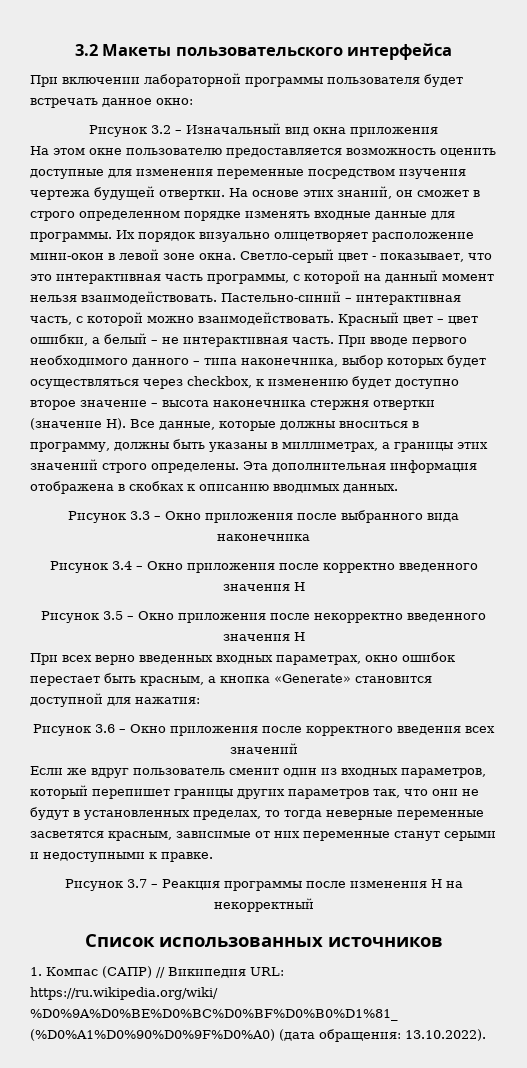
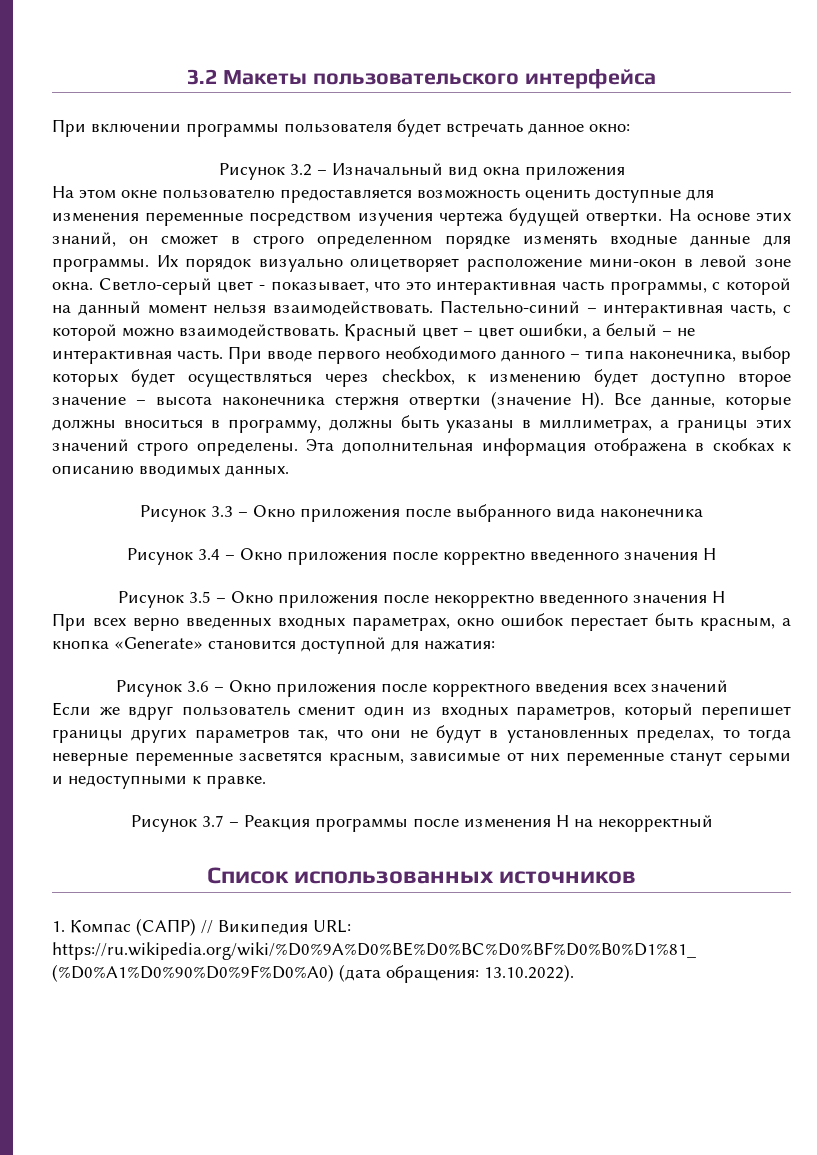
- При включении лабораторной программы пользователя будет встречать данное окно:
+ При включении программы пользователя будет встречать данное окно:

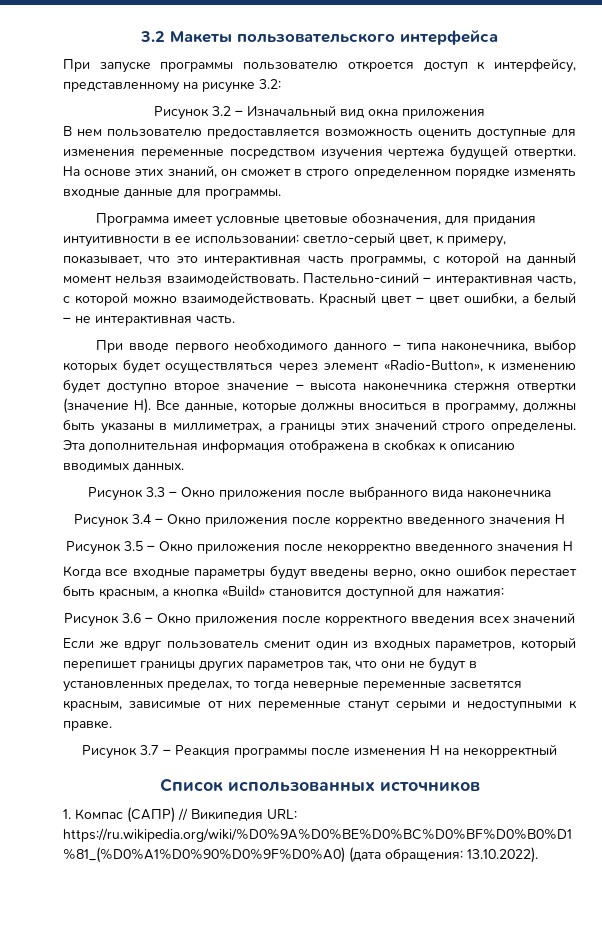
- При включении программы пользователя будет встречать данное окно:
+ При запуске программы пользователю откроется доступ к интерфейсу, представленному на рисунке 3.2:
- На этом окне пользователю предоставляется возможность оценить доступные для изменения переменные посредством изучения чертежа будущей отвертки.
+ В нем пользователю предоставляется возможность оценить доступные для изменения переменные посредством изучения чертежа будущей отвертки.
- На основе этих знаний, он сможет в строго определенном порядке изменять входные данные для программы. Их порядок визуально олицетворяет расположение мини-окон в левой зоне окна. Светло-серый цвет - показывает, что это интерактивная часть программы, с которой на данный момент нельзя взаимодействовать.
+ На основе этих знаний, он сможет в строго определенном порядке изменять входные данные для программы.
+ Программа имеет условные цветовые обозначения, для придания интуитивности в ее использовании: светло-серый цвет, к примеру, показывает, что это интерактивная часть программы, с которой на данный момент нельзя взаимодействовать.
- Красный цвет – цвет ошибки, а белый – не интерактивная часть. При вводе первого необходимого данного – типа наконечника, выбор которых будет осуществляться через checkbox, к изменению будет доступно второе значение – высота наконечника стержня отвертки (значение H). Все данные, которые должны вноситься в программу, должны быть указаны в миллиметрах, а границы этих значений строго определены.
+ Красный цвет – цвет ошибки, а белый – не интерактивная часть.
+ При вводе первого необходимого данного – типа наконечника, выбор которых будет осуществляться через элемент «Radio-Button», к изменению будет доступно второе значение – высота наконечника стержня отвертки (значение H). Все данные, которые должны вноситься в программу, должны быть указаны в миллиметрах, а границы этих значений строго определены.
- При всех верно введенных входных параметрах, окно ошибок перестает быть красным, а кнопка «Generate» становится доступной для нажатия:
+ Когда все входные параметры будут введены верно, окно ошибок перестает быть красным, а кнопка «Build» становится доступной для нажатия:

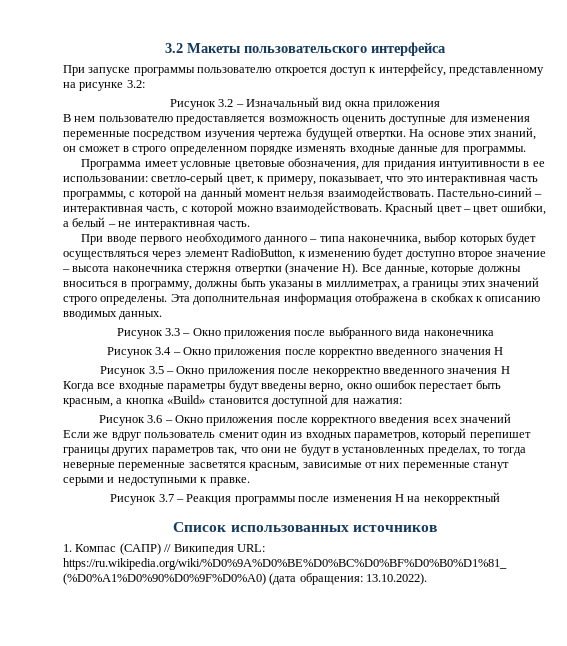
- При вводе первого необходимого данного – типа наконечника, выбор которых будет осуществляться через элемент «Radio-Button», к изменению будет доступно второе значение – высота наконечника стержня отвертки (значение H). Все данные, которые должны вноситься в программу, должны быть указаны в миллиметрах, а границы этих значений строго определены.
+ При вводе первого необходимого данного – типа наконечника, выбор которых будет осуществляться через элемент RadioButton, к изменению будет доступно второе значение – высота наконечника стержня отвертки (значение H). Все данные, которые должны вноситься в программу, должны быть указаны в миллиметрах, а границы этих значений строго определены.

